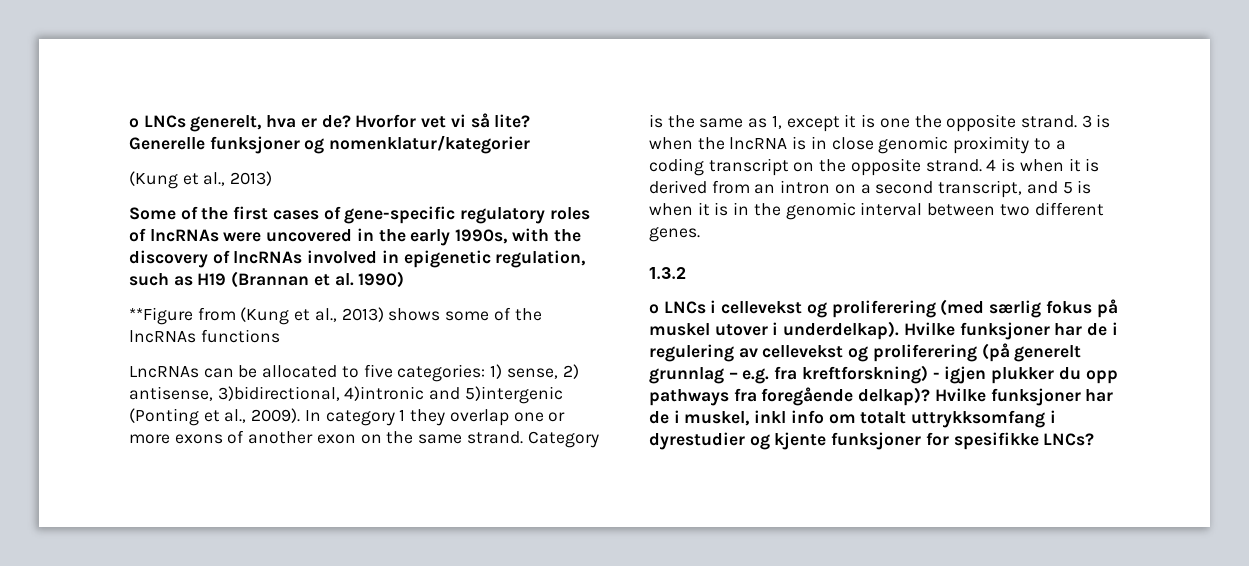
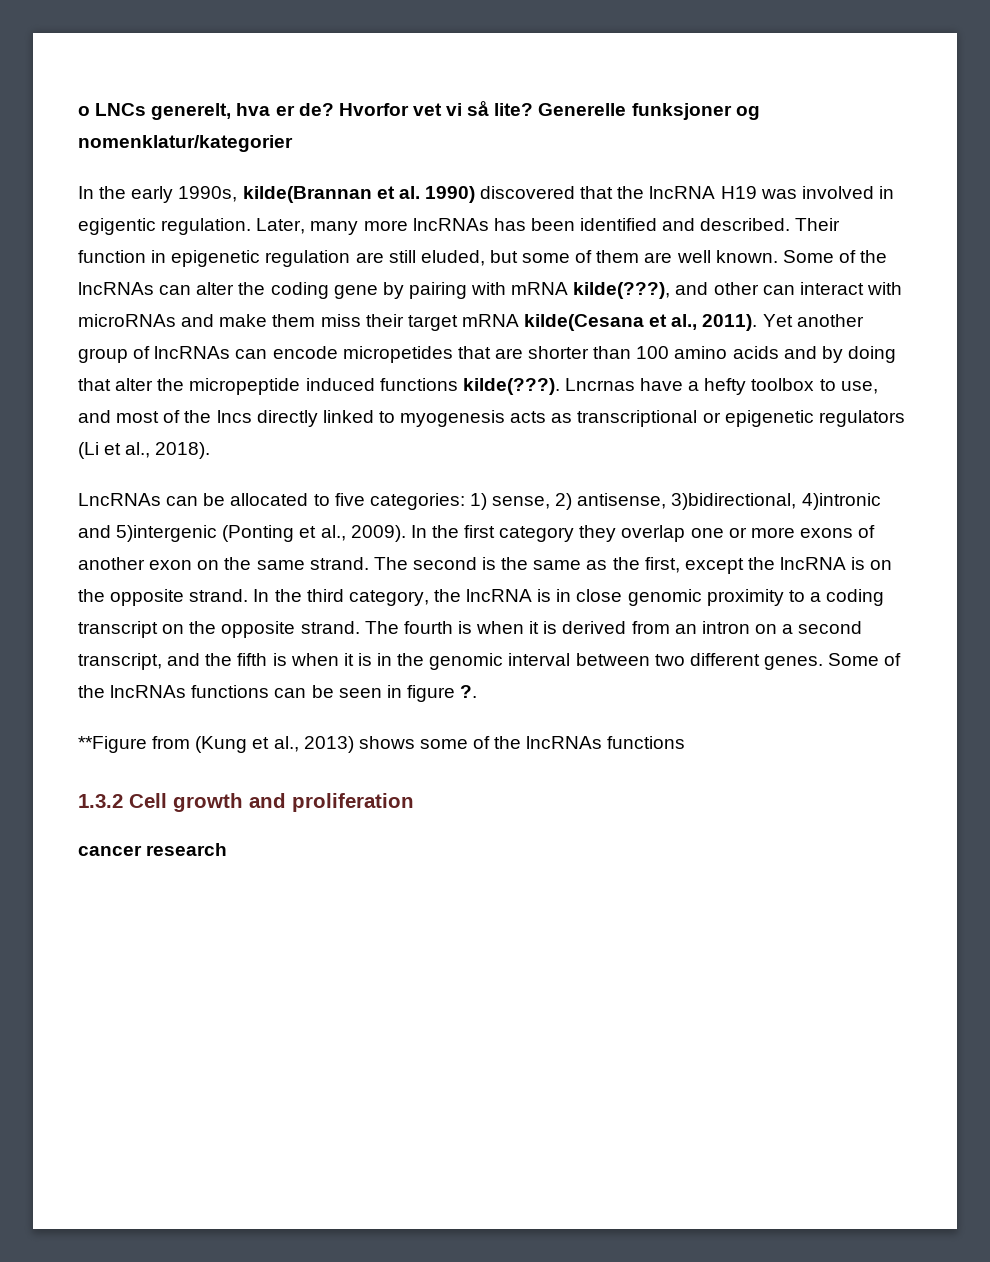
  Generelle funksjoner og nomenklatur/kategorier
- (Kung et al., 2013)
- Some of the first cases of gene-specific regulatory roles of lncRNAs were uncovered in the early 1990s, with the discovery of lncRNAs involved in epigenetic regulation, such as H19 (Brannan et al. 1990)
- **Figure from (Kung et al., 2013) shows some of the lncRNAs functions
+ In the early 1990s, kilde(Brannan et al. 1990) discovered that the lncRNA H19 was involved in egigentic regulation. Later, many more lncRNAs has been identified and described. Their function in epigenetic regulation are still eluded, but some of them are well known. Some of the lncRNAs can alter the coding gene by pairing with mRNA kilde(???), and other can interact with microRNAs and make them miss their target mRNA kilde(Cesana et al., 2011). Yet another group of lncRNAs can encode micropetides that are shorter than 100 amino acids and by doing that alter the micropeptide induced functions kilde(???). Lncrnas have a hefty toolbox to use, and most of the lncs directly linked to myogenesis acts as transcriptional or epigenetic regulators (Li et al., 2018).
- In category 1 they overlap one or more exons of another exon on the same strand.
+ In the first category they overlap one or more exons of another exon on the same strand.
- Category is the same as 1, except it is one the opposite strand. 3 is when the lncRNA is in close genomic proximity to a coding transcript on the opposite strand.
+ The second is the same as the first, except the lncRNA is on the opposite strand. In the third category, the lncRNA is in close genomic proximity to a coding transcript on the opposite strand.
- 4 is when it is derived from an intron on a second transcript, and 5 is when it is in the genomic interval between two different genes.
- 1.3.2
- o LNCs i cellevekst og proliferering (med særlig fokus på muskel utover i underdelkap). Hvilke funksjoner har de i regulering av cellevekst og proliferering (på generelt grunnlag – e.g. fra kreftforskning) - igjen plukker du opp pathways fra foregående delkap)? Hvilke funksjoner har de i muskel, inkl info om totalt uttrykksomfang i dyrestudier og kjente funksjoner for spesifikke LNCs?
+ The fourth is when it is derived from an intron on a second transcript, and the fifth is when it is in the genomic interval between two different genes. Some of the lncRNAs functions can be seen in figure ?.
+ **Figure from (Kung et al., 2013) shows some of the lncRNAs functions
+ 1.3.2 Cell growth and proliferation
+ cancer research

